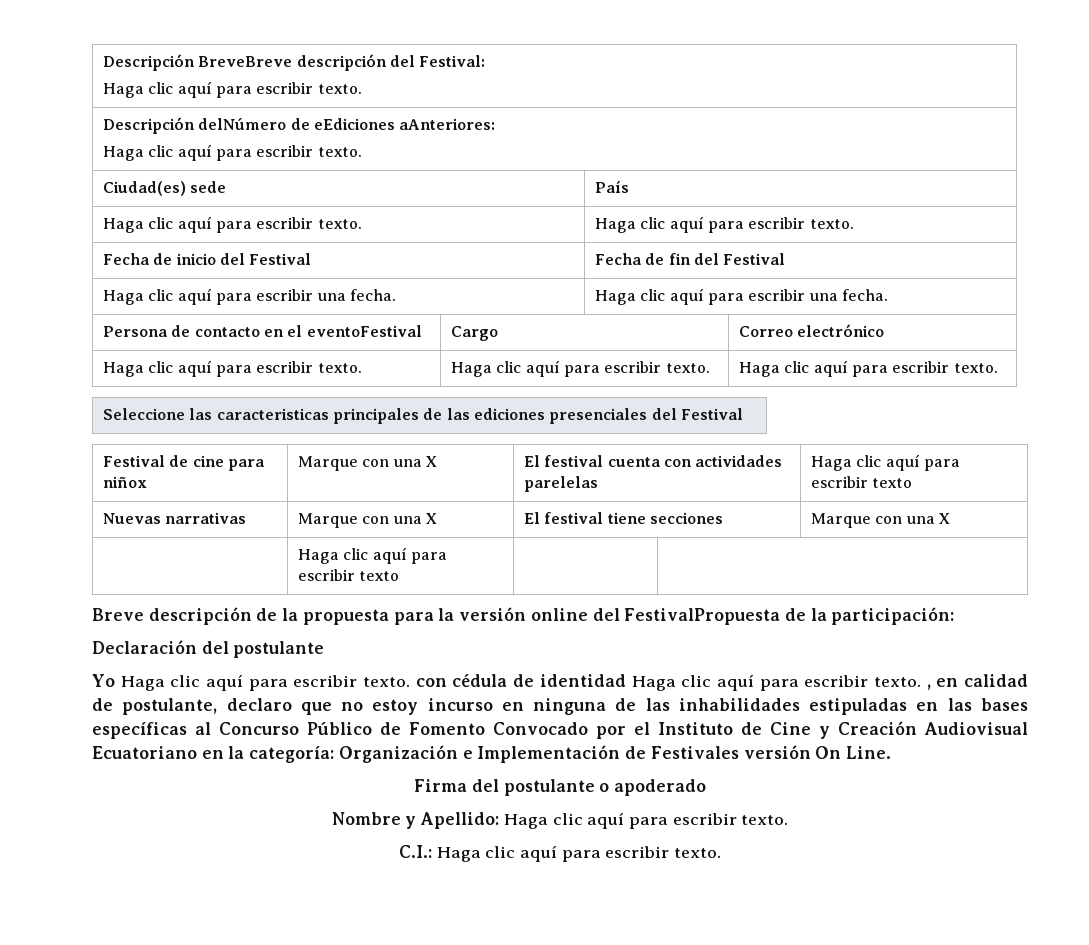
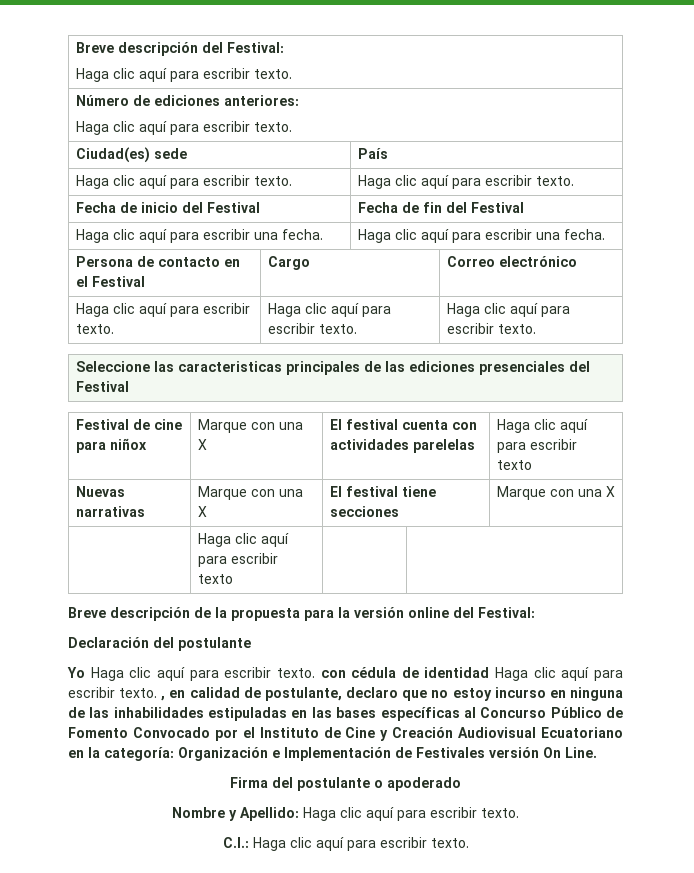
- Descripción BreveBreve descripción del Festival:
+ Breve descripción del Festival:
- Descripción delNúmero de eEdiciones aAnteriores:
+ Número de ediciones anteriores:
- Persona de contacto en el eventoFestival | Cargo | Correo electrónico
+ Persona de contacto en el Festival | Cargo | Correo electrónico
- Breve descripción de la propuesta para la versión online del FestivalPropuesta de la participación:
+ Breve descripción de la propuesta para la versión online del Festival:

